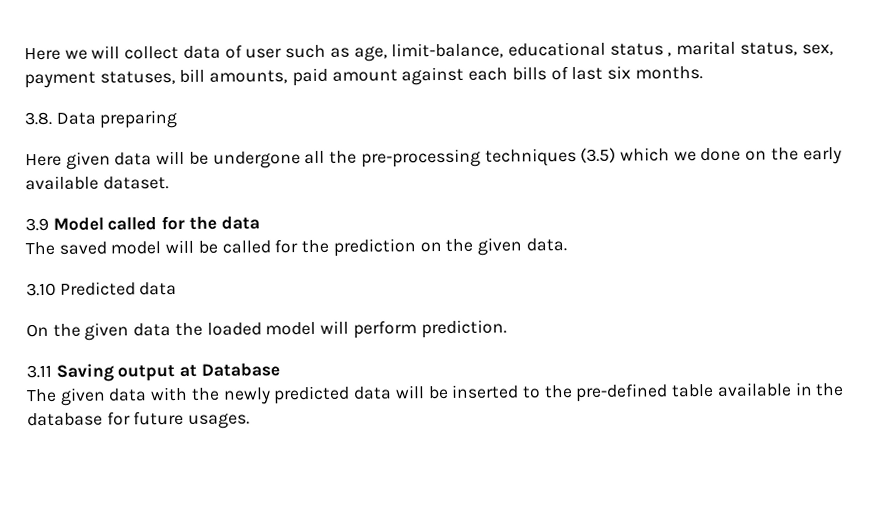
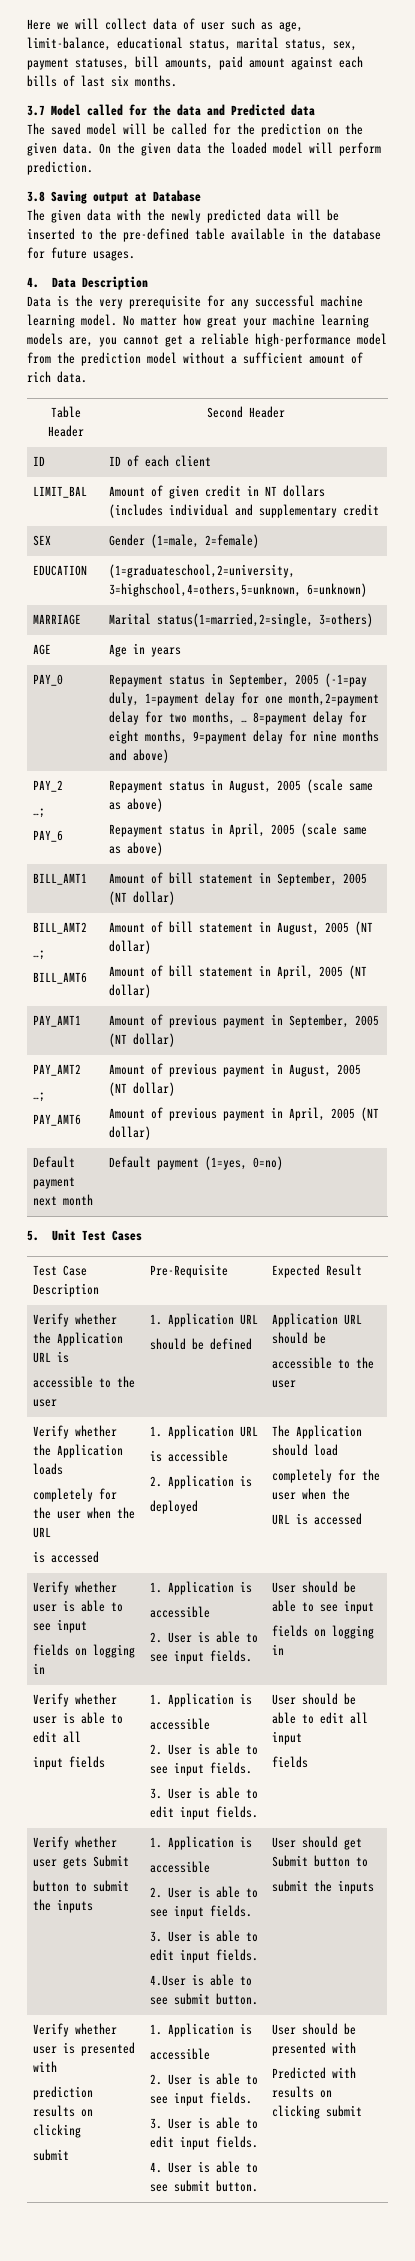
- Here we will collect data of user such as age, limit-balance, educational status , marital status, sex, payment statuses, bill amounts, paid amount against each bills of last six months.
+ Here we will collect data of user such as age, limit-balance, educational status, marital status, sex, payment statuses, bill amounts, paid amount against each bills of last six months.
- 3.8. Data preparing
- Here given data will be undergone all the pre-processing techniques (3.5) which we done on the early available dataset.
- 3.9 Model called for the data
+ 3.7 Model called for the data and Predicted data
- The saved model will be called for the prediction on the given data.
- 3.10 Predicted data
- On the given data the loaded model will perform prediction.
+ The saved model will be called for the prediction on the given data. On the given data the loaded model will perform prediction.
- 3.11 Saving output at Database
+ 3.8 Saving output at Database
+ 4. Data Description
+ Data is the very prerequisite for any successful machine learning model. No matter how great your machine learning models are, you cannot get a reliable high-performance model from the prediction model without a sufficient amount of rich data.
+ Table Header | Second Header
+ ID | ID of each client
+ LIMIT_BAL | Amount of given credit in NT dollars (includes individual and supplementary credit
+ SEX | Gender (1=male, 2=female)
+ EDUCATION | (1=graduateschool,2=university, 3=highschool,4=others,5=unknown, 6=unknown)
+ MARRIAGE | Marital status(1=married,2=single, 3=others)
+ AGE | Age in years
+ PAY_0 | Repayment status in September, 2005 (-1=pay duly, 1=payment delay for one month,2=payment delay for two months, … 8=payment delay for eight months, 9=payment delay for nine months and above)
+ PAY_2
+ …;
+ PAY_6 | Repayment status in August, 2005 (scale same as above)
+ Repayment status in April, 2005 (scale same as above)
+ BILL_AMT1 | Amount of bill statement in September, 2005 (NT dollar)
+ BILL_AMT2
+ …;
+ BILL_AMT6 | Amount of bill statement in August, 2005 (NT dollar)
+ Amount of bill statement in April, 2005 (NT dollar)
+ PAY_AMT1 | Amount of previous payment in September, 2005 (NT dollar)
+ PAY_AMT2
+ …;
+ PAY_AMT6 | Amount of previous payment in August, 2005 (NT dollar)
+ Amount of previous payment in April, 2005 (NT dollar)
+ Default payment next month | Default payment (1=yes, 0=no)
+ 5. Unit Test Cases
+ Test Case Description | Pre-Requisite | Expected Result
+ Verify whether the Application URL is
+ accessible to the user | 1. Application URL
+ should be defined | Application URL should be
+ accessible to the user
+ Verify whether the Application loads
+ completely for the user when the URL
+ is accessed | 1. Application URL
+ is accessible
+ 2. Application is
+ deployed | The Application should load
+ completely for the user when the
+ URL is accessed
+ Verify whether user is able to see input
+ fields on logging in | 1. Application is
+ accessible
+ 2. User is able to see input fields. | User should be able to see input
+ fields on logging in
+ Verify whether user is able to edit all
+ input fields | 1. Application is
+ accessible
+ 2. User is able to see input fields.
+ 3. User is able to edit input fields. | User should be able to edit all input
+ fields
+ Verify whether user gets Submit
+ button to submit the inputs | 1. Application is
+ accessible
+ 2. User is able to see input fields.
+ 3. User is able to edit input fields.
+ 4.User is able to see submit button. | User should get Submit button to
+ submit the inputs
+ Verify whether user is presented with
+ prediction results on clicking
+ submit | 1. Application is
+ accessible
+ 2. User is able to see input fields.
+ 3. User is able to edit input fields.
+ 4. User is able to see submit button. | User should be presented with
+ Predicted with results on clicking submit

